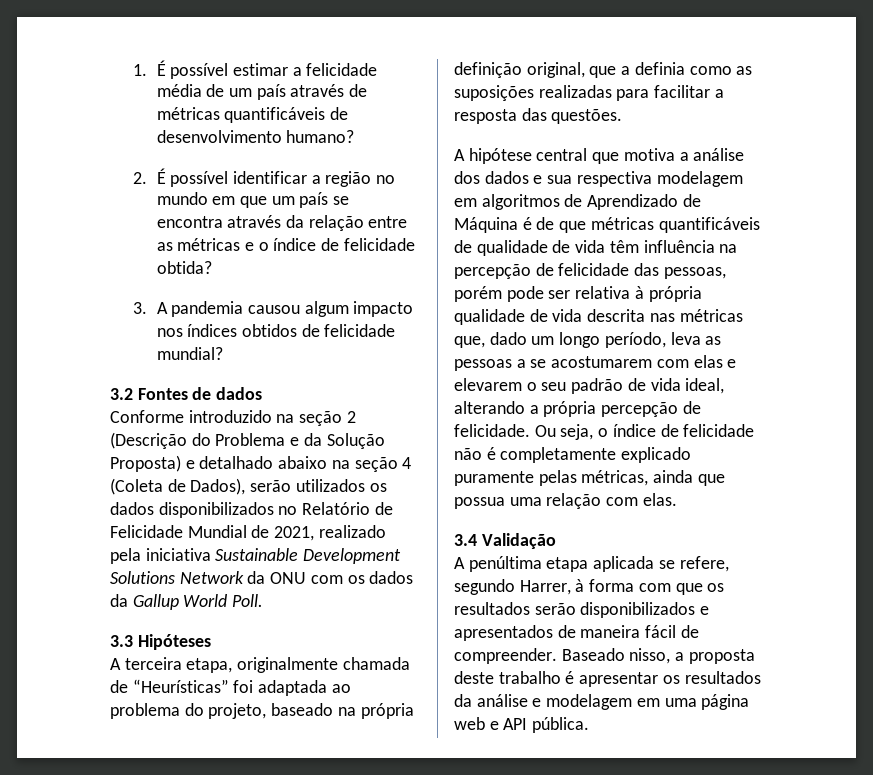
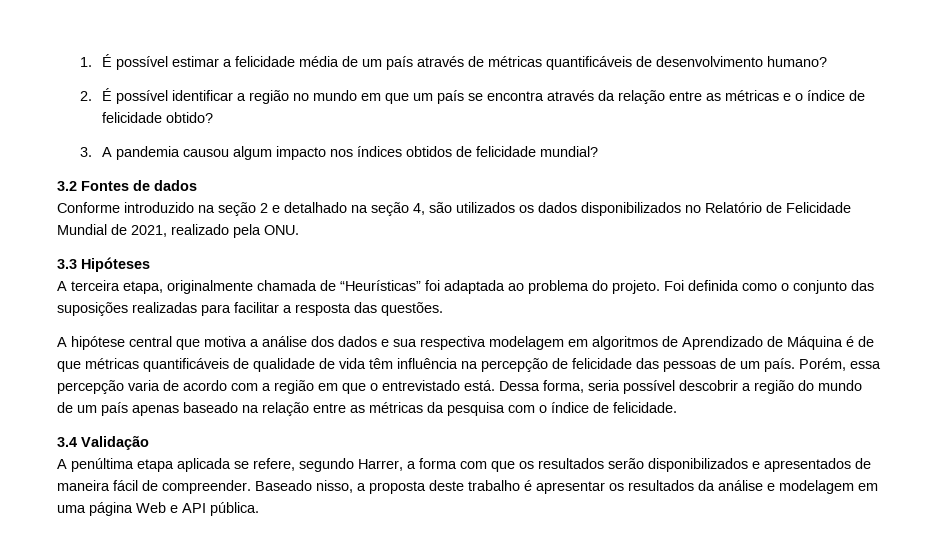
- 2. É possível identificar a região no mundo em que um país se encontra através da relação entre as métricas e o índice de felicidade obtida?
+ 2. É possível identificar a região no mundo em que um país se encontra através da relação entre as métricas e o índice de felicidade obtido?
- Conforme introduzido na seção 2 (Descrição do Problema e da Solução Proposta) e detalhado abaixo na seção 4 (Coleta de Dados), serão utilizados os dados disponibilizados no Relatório de Felicidade Mundial de 2021, realizado pela iniciativa Sustainable Development Solutions Network da ONU com os dados da Gallup World Poll.
+ Conforme introduzido na seção 2 e detalhado na seção 4, são utilizados os dados disponibilizados no Relatório de Felicidade Mundial de 2021, realizado pela ONU.
- A terceira etapa, originalmente chamada de “Heurísticas” foi adaptada ao problema do projeto, baseado na própria definição original, que a definia como as suposições realizadas para facilitar a resposta das questões.
+ A terceira etapa, originalmente chamada de “Heurísticas” foi adaptada ao problema do projeto. Foi definida como o conjunto das suposições realizadas para facilitar a resposta das questões.
- A hipótese central que motiva a análise dos dados e sua respectiva modelagem em algoritmos de Aprendizado de Máquina é de que métricas quantificáveis de qualidade de vida têm influência na percepção de felicidade das pessoas, porém pode ser relativa à própria qualidade de vida descrita nas métricas que, dado um longo período, leva as pessoas a se acostumarem com elas e elevarem o seu padrão de vida ideal, alterando a própria percepção de felicidade. Ou seja, o índice de felicidade não é completamente explicado puramente pelas métricas, ainda que possua uma relação com elas.
+ A hipótese central que motiva a análise dos dados e sua respectiva modelagem em algoritmos de Aprendizado de Máquina é de que métricas quantificáveis de qualidade de vida têm influência na percepção de felicidade das pessoas de um país. Porém, essa percepção varia de acordo com a região em que o entrevistado está. Dessa forma, seria possível descobrir a região do mundo de um país apenas baseado na relação entre as métricas da pesquisa com o índice de felicidade.
- A penúltima etapa aplicada se refere, segundo Harrer, à forma com que os resultados serão disponibilizados e apresentados de maneira fácil de compreender.
+ A penúltima etapa aplicada se refere, segundo Harrer, a forma com que os resultados serão disponibilizados e apresentados de maneira fácil de compreender.
- Baseado nisso, a proposta deste trabalho é apresentar os resultados da análise e modelagem em uma página web e API pública.
+ Baseado nisso, a proposta deste trabalho é apresentar os resultados da análise e modelagem em uma página Web e API pública.

